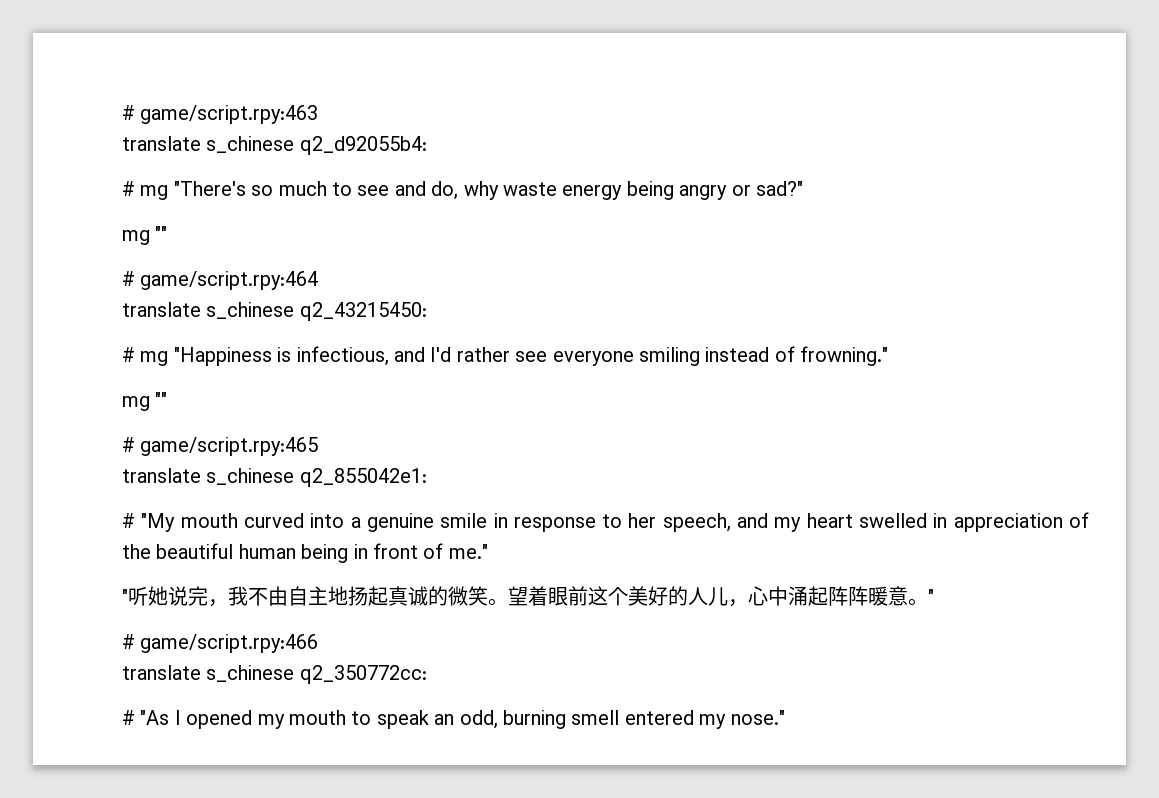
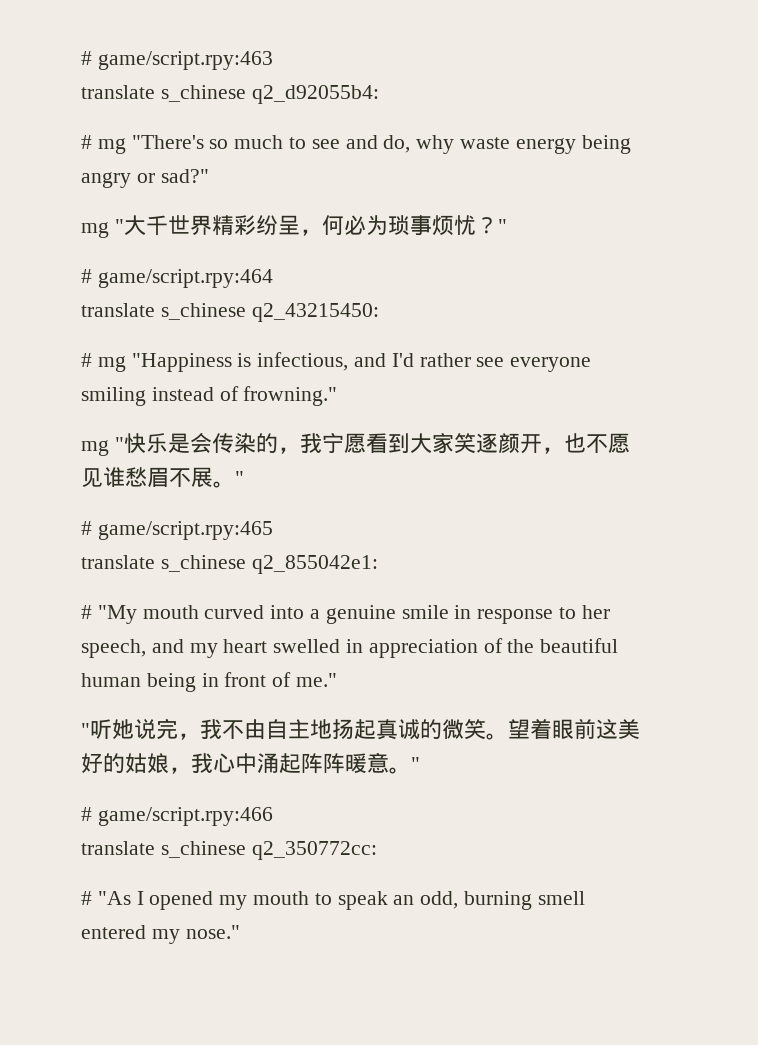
  # mg "There's so much to see and do, why waste energy being angry or sad?"
- mg ""
+ mg "大千世界精彩纷呈，何必为琐事烦忧？"
  # mg "Happiness is infectious, and I'd rather see everyone smiling instead of frowning."
- mg ""
+ mg "快乐是会传染的，我宁愿看到大家笑逐颜开，也不愿见谁愁眉不展。"
- 望着眼前这个美好的人儿，心中涌起阵阵暖意。
+ 望着眼前这美好的姑娘，我心中涌起阵阵暖意。

